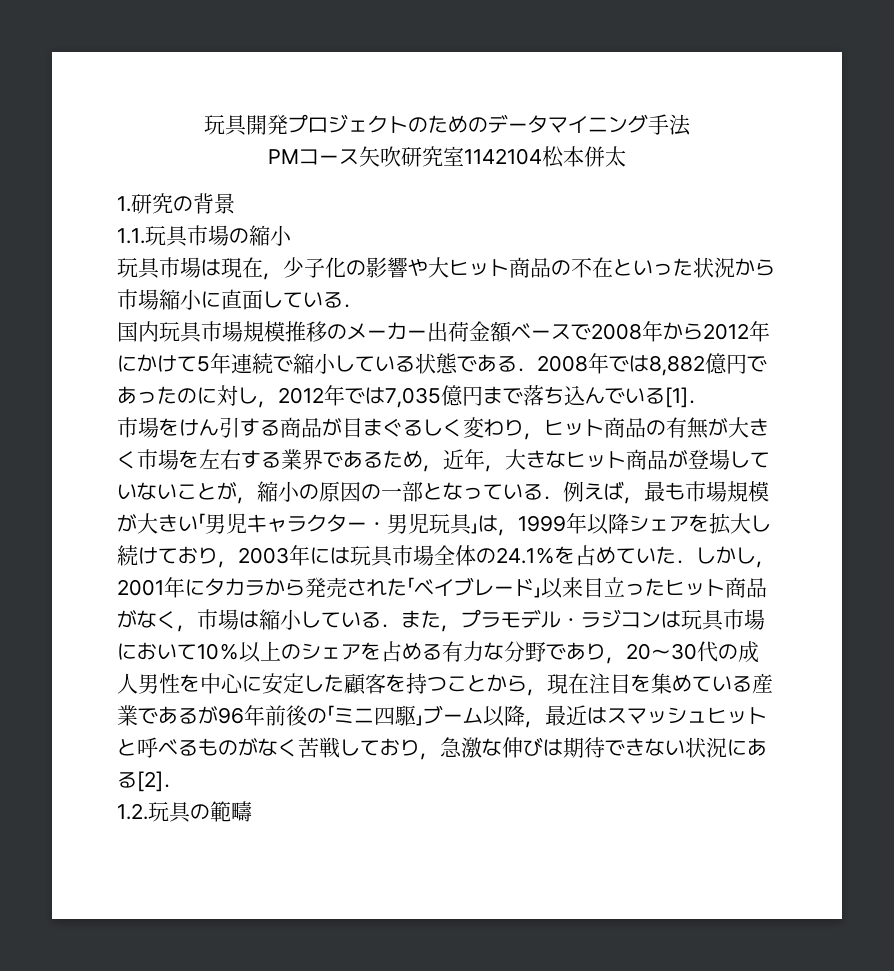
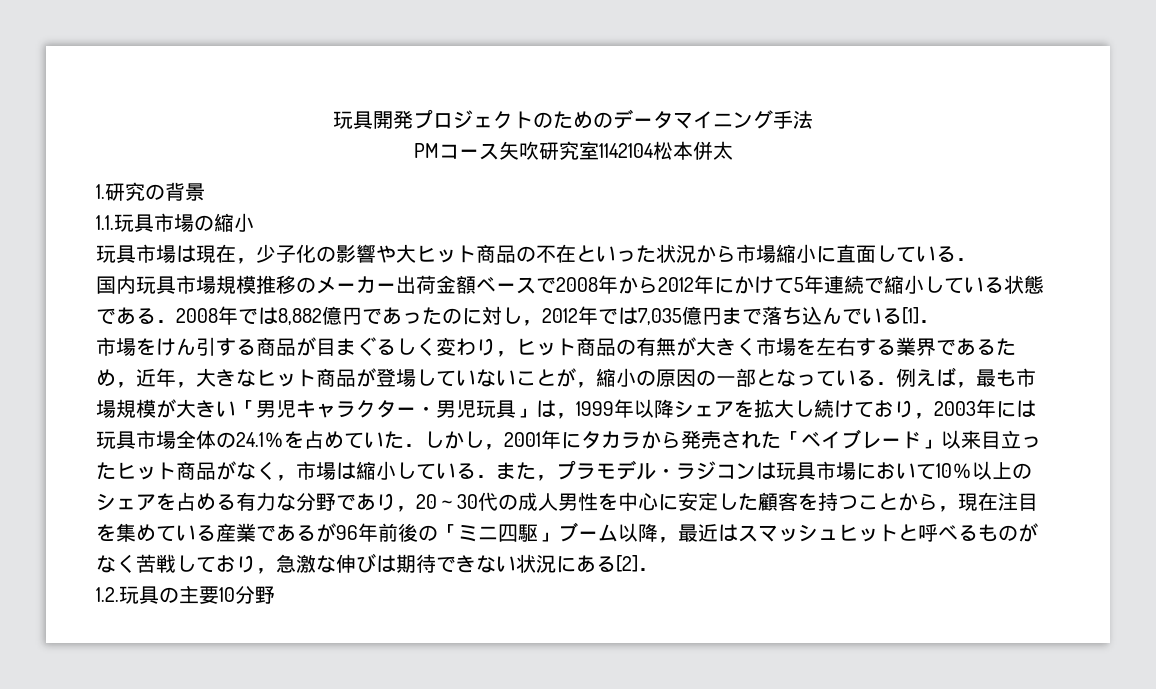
- 1.2.玩具の範疇
+ 1.2.玩具の主要10分野

